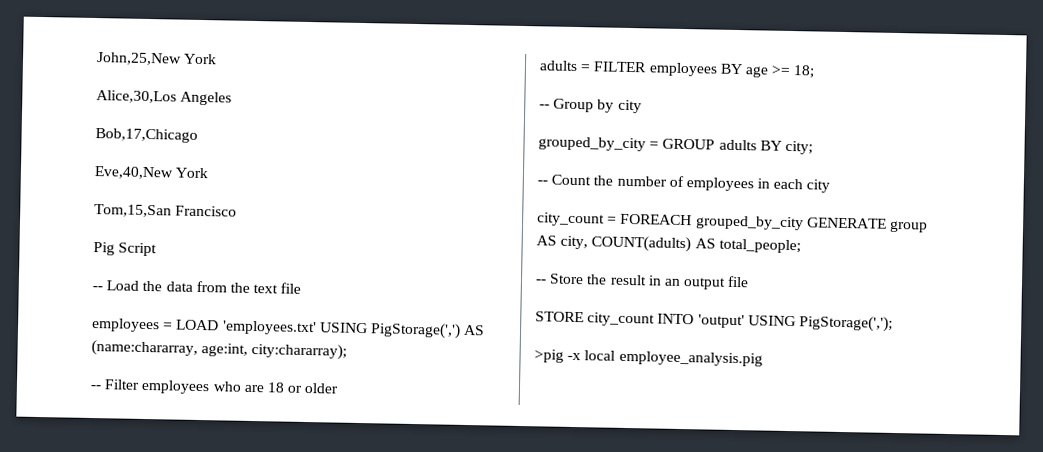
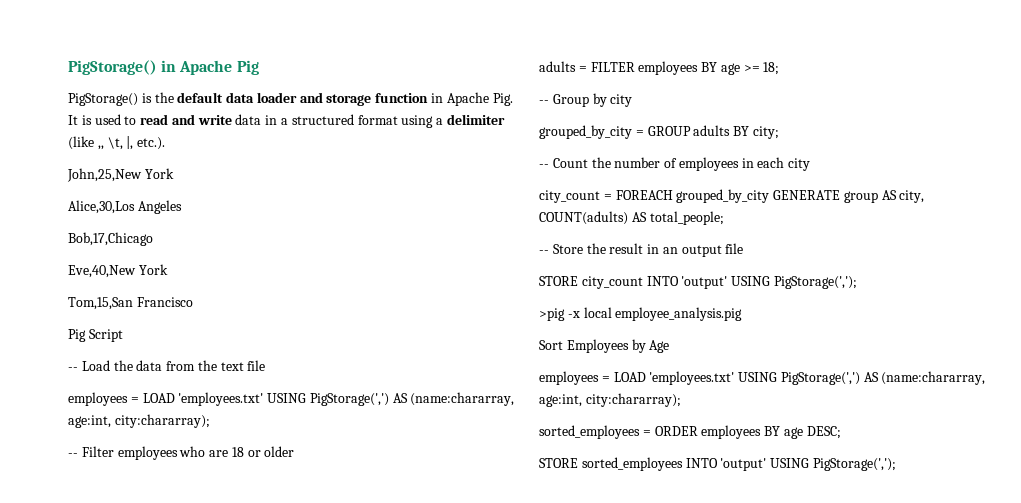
+ PigStorage() in Apache Pig
+ PigStorage() is the default data loader and storage function in Apache Pig. It is used to read and write data in a structured format using a delimiter (like ,, \t, |, etc.).
+ Sort Employees by Age
+ employees = LOAD 'employees.txt' USING PigStorage(',') AS (name:chararray, age:int, city:chararray);
+ sorted_employees = ORDER employees BY age DESC;
+ STORE sorted_employees INTO 'output' USING PigStorage(',');

